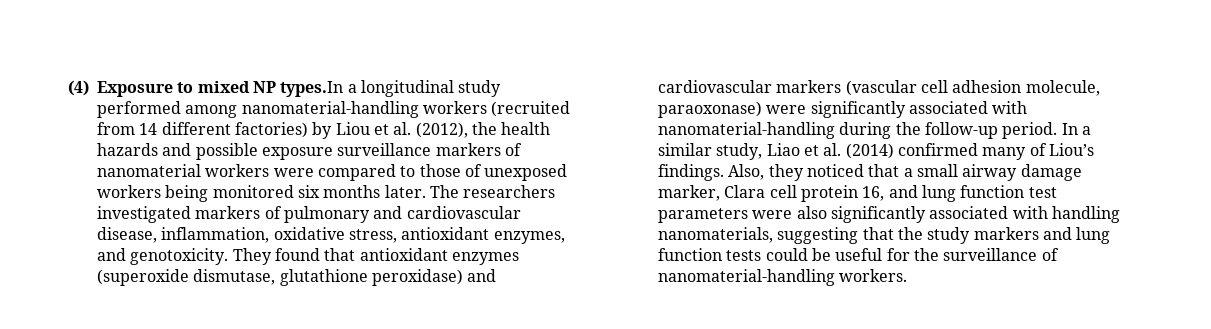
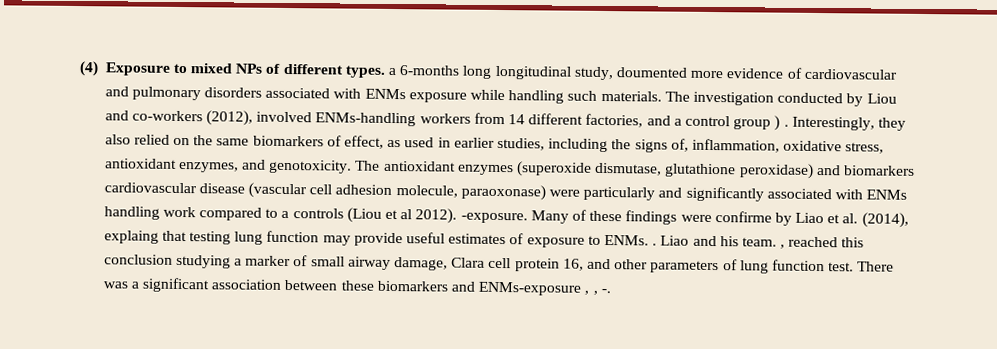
- (4) Exposure to mixed NP types.In a longitudinal study performed among nanomaterial-handling workers (recruited from 14 different factories) by Liou et al. (2012), the health hazards and possible exposure surveillance markers of nanomaterial workers were compared to those of unexposed workers being monitored six months later. The researchers investigated markers of pulmonary and cardiovascular disease, inflammation, oxidative stress, antioxidant enzymes, and genotoxicity.
+ (4) Exposure to mixed NPs of different types. a 6-months long longitudinal study, doumented more evidence of cardiovascular and pulmonary disorders associated with ENMs exposure while handling such materials. The investigation conducted by Liou and co-workers (2012), involved ENMs-handling workers from 14 different factories, and a control group ) . Interestingly, they also relied on the same biomarkers of effect, as used in earlier studies, including the signs of, inflammation, oxidative stress, antioxidant enzymes, and genotoxicity.
- They found that antioxidant enzymes (superoxide dismutase, glutathione peroxidase) and cardiovascular markers (vascular cell adhesion molecule, paraoxonase) were significantly associated with nanomaterial-handling during the follow-up period. In a similar study, Liao et al. (2014) confirmed many of Liou’s findings. Also, they noticed that a small airway damage marker, Clara cell protein 16, and lung function test parameters were also significantly associated with handling nanomaterials, suggesting that the study markers and lung function tests could be useful for the surveillance of nanomaterial-handling workers.
+ The antioxidant enzymes (superoxide dismutase, glutathione peroxidase) and biomarkers cardiovascular disease (vascular cell adhesion molecule, paraoxonase) were particularly and significantly associated with ENMs handling work compared to a controls (Liou et al 2012). -exposure. Many of these findings were confirme by Liao et al. (2014), explaing that testing lung function may provide useful estimates of exposure to ENMs. . Liao and his team. , reached this conclusion studying a marker of small airway damage, Clara cell protein 16, and other parameters of lung function test. There was a significant association between these biomarkers and ENMs-exposure , , -.

